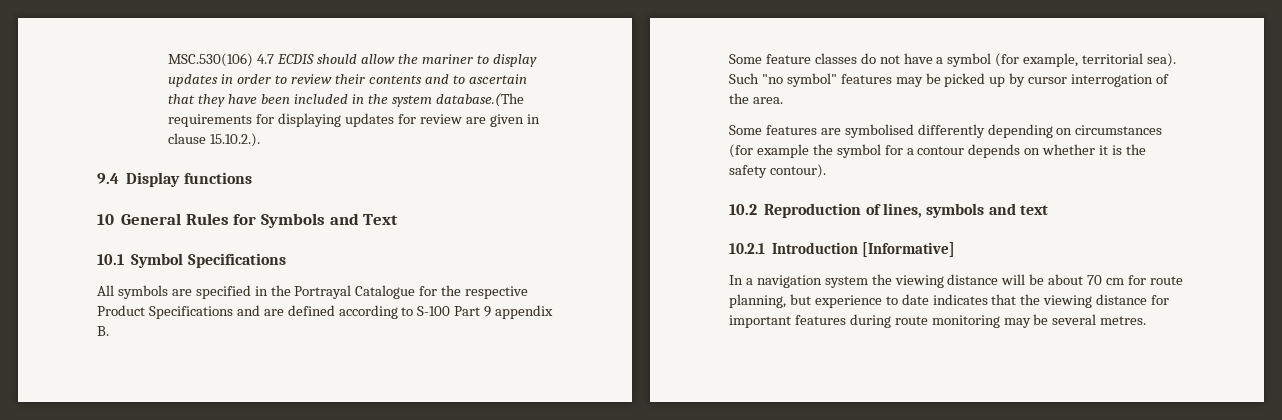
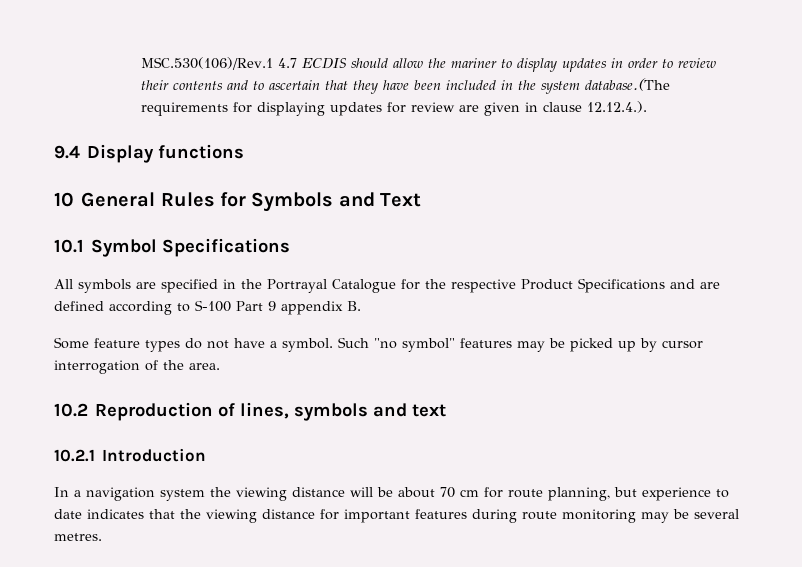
- MSC.530(106) 4.7 ECDIS should allow the mariner to display updates in order to review their contents and to ascertain that they have been included in the system database.(The requirements for displaying updates for review are given in clause 15.10.2.).
+ MSC.530(106)/Rev.1 4.7 ECDIS should allow the mariner to display updates in order to review their contents and to ascertain that they have been included in the system database.(The requirements for displaying updates for review are given in clause 12.12.4.).
- Some feature classes do not have a symbol (for example, territorial sea).
+ Some feature types do not have a symbol.
- Some features are symbolised differently depending on circumstances (for example the symbol for a contour depends on whether it is the safety contour).
- 10.2.1 Introduction [Informative]
+ 10.2.1 Introduction

